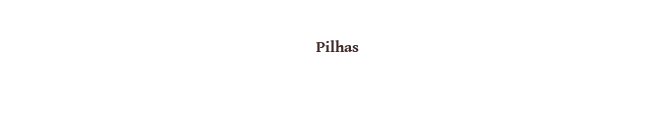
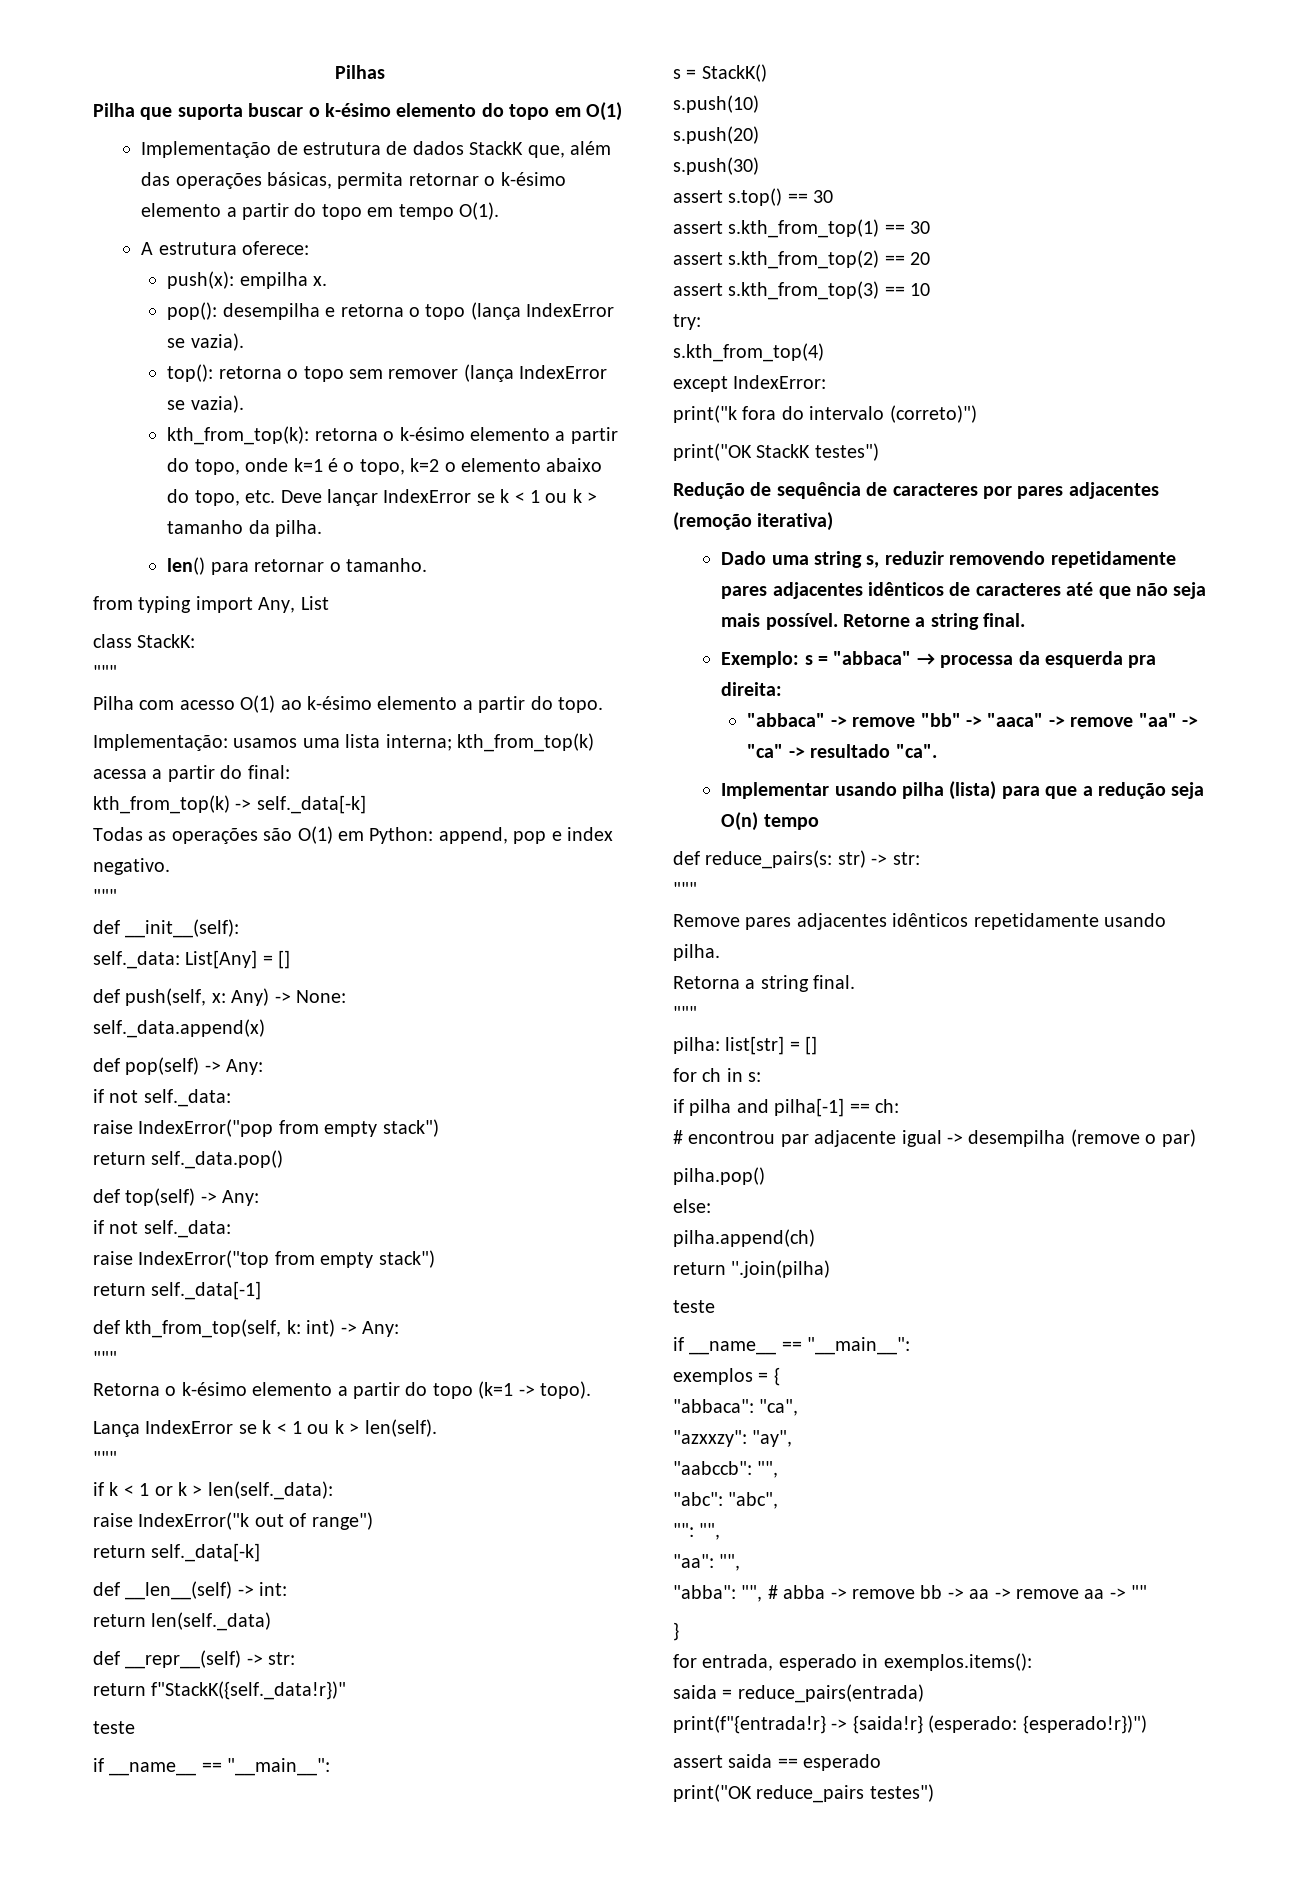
+ Pilha que suporta buscar o k-ésimo elemento do topo em O(1)
+ Implementação de estrutura de dados StackK que, além das operações básicas, permita retornar o k-ésimo elemento a partir do topo em tempo O(1).
+ A estrutura oferece:
+ push(x): empilha x.
+ pop(): desempilha e retorna o topo (lança IndexError se vazia).
+ top(): retorna o topo sem remover (lança IndexError se vazia).
+ kth_from_top(k): retorna o k-ésimo elemento a partir do topo, onde k=1 é o topo, k=2 o elemento abaixo do topo, etc. Deve lançar IndexError se k < 1 ou k > tamanho da pilha.
+ len() para retornar o tamanho.
+ from typing import Any, List
+ class StackK:
+ """
+ Pilha com acesso O(1) ao k-ésimo elemento a partir do topo.
+ Implementação: usamos uma lista interna; kth_from_top(k) acessa a partir do final:
+ kth_from_top(k) -> self._data[-k]
+ Todas as operações são O(1) em Python: append, pop e index negativo.
+ """
+ def __init__(self):
+ self._data: List[Any] = []
+ def push(self, x: Any) -> None:
+ self._data.append(x)
+ def pop(self) -> Any:
+ if not self._data:
+ raise IndexError("pop from empty stack")
+ return self._data.pop()
+ def top(self) -> Any:
+ if not self._data:
+ raise IndexError("top from empty stack")
+ return self._data[-1]
+ def kth_from_top(self, k: int) -> Any:
+ """
+ Retorna o k-ésimo elemento a partir do topo (k=1 -> topo).
+ Lança IndexError se k < 1 ou k > len(self).
+ """
+ if k < 1 or k > len(self._data):
+ raise IndexError("k out of range")
+ return self._data[-k]
+ def __len__(self) -> int:
+ return len(self._data)
+ def __repr__(self) -> str:
+ return f"StackK({self._data!r})"
+ teste
+ if __name__ == "__main__":
+ s = StackK()
+ s.push(10)
+ s.push(20)
+ s.push(30)
+ assert s.top() == 30
+ assert s.kth_from_top(1) == 30
+ assert s.kth_from_top(2) == 20
+ assert s.kth_from_top(3) == 10
+ try:
+ s.kth_from_top(4)
+ except IndexError:
+ print("k fora do intervalo (correto)")
+ print("OK StackK testes")
+ Redução de sequência de caracteres por pares adjacentes (remoção iterativa)
+ Dado uma string s, reduzir removendo repetidamente pares adjacentes idênticos de caracteres até que não seja mais possível. Retorne a string final.
+ Exemplo: s = "abbaca" → processa da esquerda pra direita:
+ "abbaca" -> remove "bb" -> "aaca" -> remove "aa" -> "ca" -> resultado "ca".
+ Implementar usando pilha (lista) para que a redução seja O(n) tempo
+ def reduce_pairs(s: str) -> str:
+ """
+ Remove pares adjacentes idênticos repetidamente usando pilha.
+ Retorna a string final.
+ """
+ pilha: list[str] = []
+ for ch in s:
+ if pilha and pilha[-1] == ch:
+ # encontrou par adjacente igual -> desempilha (remove o par)
+ pilha.pop()
+ else:
+ pilha.append(ch)
+ return ''.join(pilha)
+ teste
+ if __name__ == "__main__":
+ exemplos = {
+ "abbaca": "ca",
+ "azxxzy": "ay",
+ "aabccb": "",
+ "abc": "abc",
+ "": "",
+ "aa": "",
+ "abba": "", # abba -> remove bb -> aa -> remove aa -> ""
+ }
+ for entrada, esperado in exemplos.items():
+ saida = reduce_pairs(entrada)
+ print(f"{entrada!r} -> {saida!r} (esperado: {esperado!r})")
+ assert saida == esperado
+ print("OK reduce_pairs testes")

